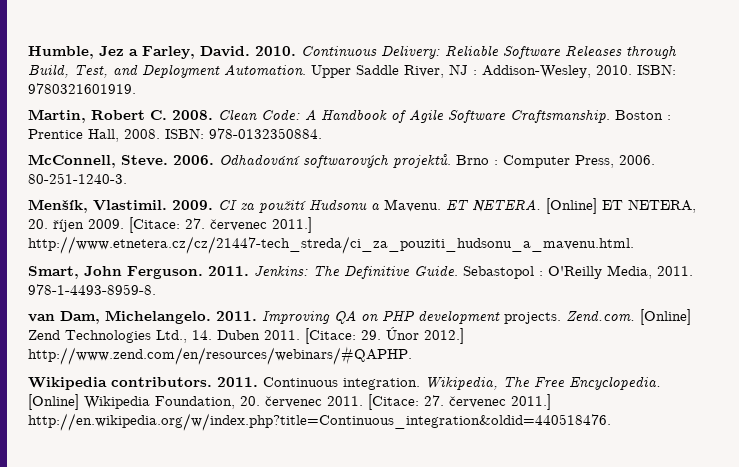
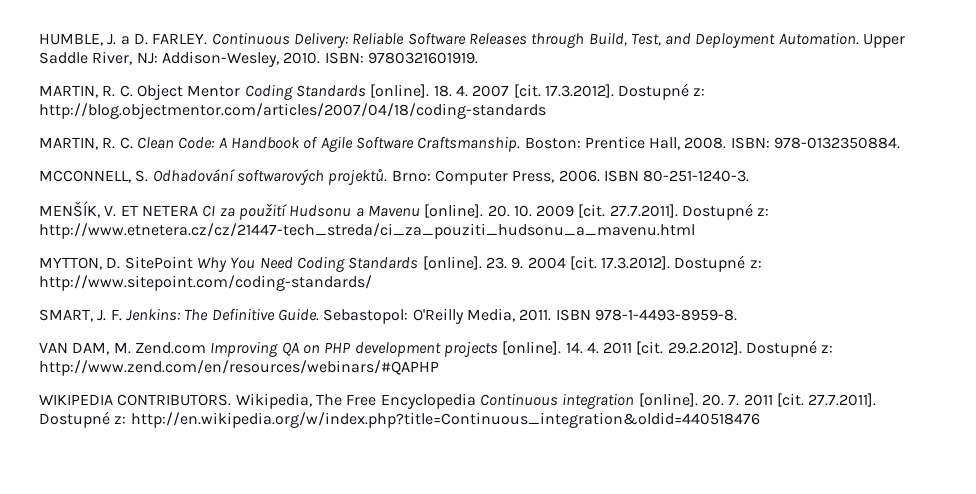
- Humble, Jez a Farley, David. 2010.
+ HUMBLE, J. a D. FARLEY.
- Upper Saddle River, NJ : Addison-Wesley, 2010.
+ Upper Saddle River, NJ: Addison-Wesley, 2010.
- Martin, Robert C. 2008. Clean Code: A Handbook of Agile Software Craftsmanship.
+ MARTIN, R. C. Object Mentor Coding Standards [online]. 18. 4. 2007 [cit. 17.3.2012]. Dostupné z: http://blog.objectmentor.com/articles/2007/04/18/coding-standards
+ MARTIN, R. C. Clean Code: A Handbook of Agile Software Craftsmanship.
- Boston : Prentice Hall, 2008.
+ Boston: Prentice Hall, 2008.
- McConnell, Steve. 2006. Odhadování softwarových projektů.
+ MCCONNELL, S. Odhadování softwarových projektů.
- Brno : Computer Press, 2006.
+ Brno: Computer Press, 2006.
- 80-251-1240-3.
+ ISBN 80-251-1240-3.
- Menšík, Vlastimil. 2009. CI za použití Hudsonu a Mavenu. ET NETERA. [Online] ET NETERA, 20. říjen 2009. [Citace: 27. červenec 2011.] http://www.etnetera.cz/cz/21447-tech_streda/ci_za_pouziti_hudsonu_a_mavenu.html.
- Smart, John Ferguson. 2011. Jenkins: The Definitive Guide.
+ MENŠÍK, V. ET NETERA CI za použití Hudsonu a Mavenu [online]. 20. 10. 2009 [cit. 27.7.2011]. Dostupné z: http://www.etnetera.cz/cz/21447-tech_streda/ci_za_pouziti_hudsonu_a_mavenu.html
+ MYTTON, D. SitePoint Why You Need Coding Standards [online]. 23. 9. 2004 [cit. 17.3.2012]. Dostupné z: http://www.sitepoint.com/coding-standards/
+ SMART, J. F. Jenkins: The Definitive Guide.
- Sebastopol : O'Reilly Media, 2011.
+ Sebastopol: O'Reilly Media, 2011.
- 978-1-4493-8959-8.
+ ISBN 978-1-4493-8959-8.
- van Dam, Michelangelo. 2011. Improving QA on PHP development projects. Zend.com. [Online] Zend Technologies Ltd., 14. Duben 2011. [Citace: 29. Únor 2012.] http://www.zend.com/en/resources/webinars/#QAPHP.
- Wikipedia contributors. 2011. Continuous integration. Wikipedia, The Free Encyclopedia. [Online] Wikipedia Foundation, 20. červenec 2011. [Citace: 27. červenec 2011.] http://en.wikipedia.org/w/index.php?title=Continuous_integration&oldid=440518476.
+ VAN DAM, M. Zend.com Improving QA on PHP development projects [online]. 14. 4. 2011 [cit. 29.2.2012]. Dostupné z: http://www.zend.com/en/resources/webinars/#QAPHP
+ WIKIPEDIA CONTRIBUTORS. Wikipedia, The Free Encyclopedia Continuous integration [online]. 20. 7. 2011 [cit. 27.7.2011]. Dostupné z: http://en.wikipedia.org/w/index.php?title=Continuous_integration&oldid=440518476

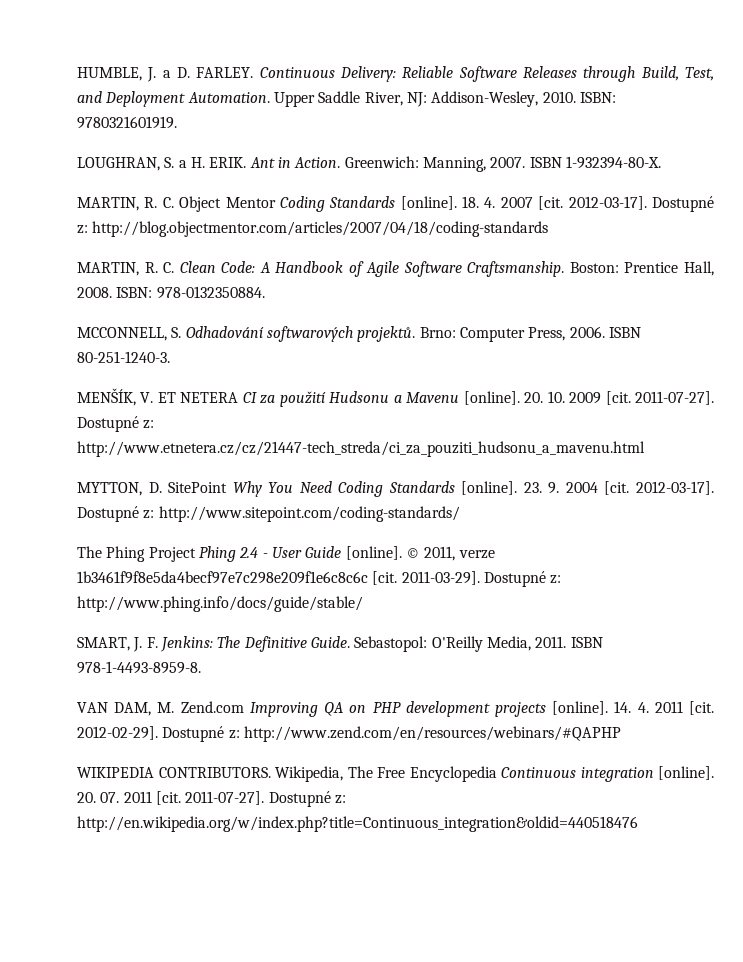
+ LOUGHRAN, S. a H. ERIK. Ant in Action. Greenwich: Manning, 2007. ISBN 1-932394-80-X.
- 18. 4. 2007 [cit. 17.3.2012]. Dostupné z: http://blog.objectmentor.com/articles/2007/04/18/coding-standards
+ 18. 4. 2007 [cit. 2012-03-17]. Dostupné z: http://blog.objectmentor.com/articles/2007/04/18/coding-standards
- 20. 10. 2009 [cit. 27.7.2011]. Dostupné z: http://www.etnetera.cz/cz/21447-tech_streda/ci_za_pouziti_hudsonu_a_mavenu.html
+ 20. 10. 2009 [cit. 2011-07-27]. Dostupné z: http://www.etnetera.cz/cz/21447-tech_streda/ci_za_pouziti_hudsonu_a_mavenu.html
- 23. 9. 2004 [cit. 17.3.2012]. Dostupné z: http://www.sitepoint.com/coding-standards/
+ 23. 9. 2004 [cit. 2012-03-17]. Dostupné z: http://www.sitepoint.com/coding-standards/
+ The Phing Project Phing 2.4 - User Guide [online]. © 2011, verze 1b3461f9f8e5da4becf97e7c298e209f1e6c8c6c [cit. 2011-03-29]. Dostupné z: http://www.phing.info/docs/guide/stable/
- 14. 4. 2011 [cit. 29.2.2012]. Dostupné z: http://www.zend.com/en/resources/webinars/#QAPHP
+ 14. 4. 2011 [cit. 2012-02-29]. Dostupné z: http://www.zend.com/en/resources/webinars/#QAPHP
- 20. 7. 2011 [cit. 27.7.2011]. Dostupné z: http://en.wikipedia.org/w/index.php?title=Continuous_integration&oldid=440518476
+ 20. 07. 2011 [cit. 2011-07-27]. Dostupné z: http://en.wikipedia.org/w/index.php?title=Continuous_integration&oldid=440518476

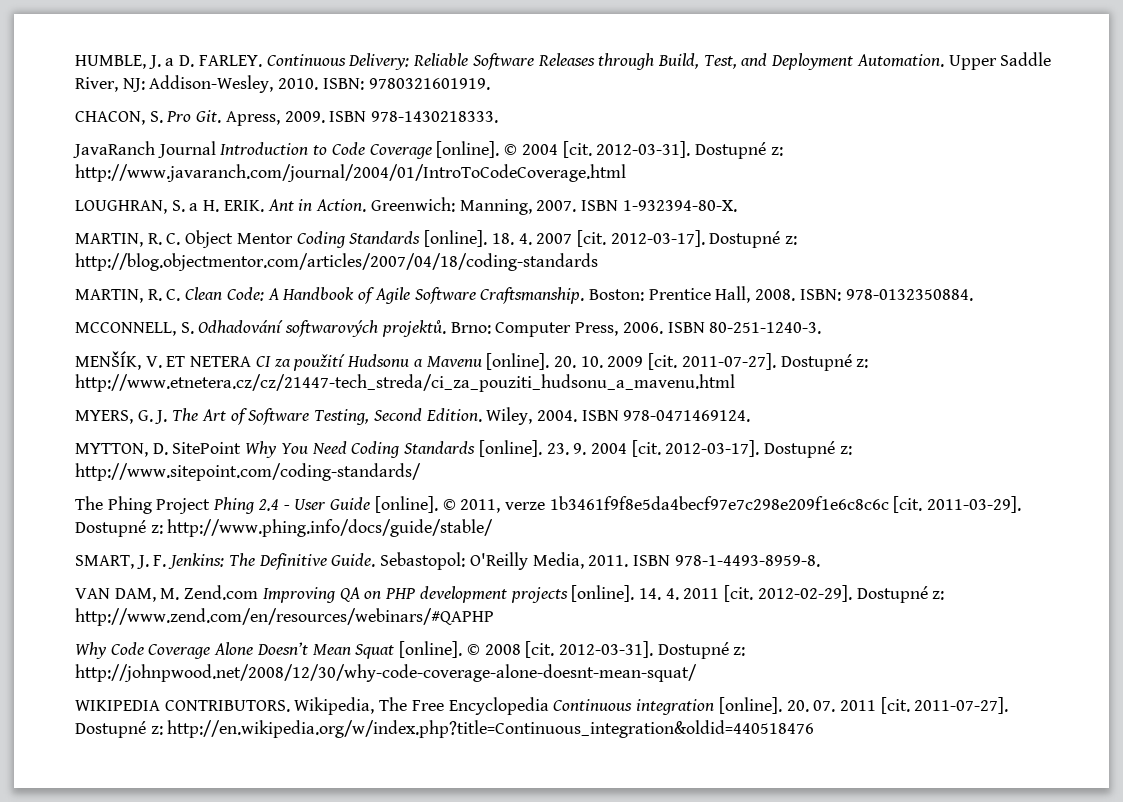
+ CHACON, S. Pro Git. Apress, 2009. ISBN 978-1430218333.
+ JavaRanch Journal Introduction to Code Coverage [online]. © 2004 [cit. 2012-03-31]. Dostupné z: http://www.javaranch.com/journal/2004/01/IntroToCodeCoverage.html
+ MYERS, G. J. The Art of Software Testing, Second Edition. Wiley, 2004. ISBN 978-0471469124.
+ Why Code Coverage Alone Doesn’t Mean Squat [online]. © 2008 [cit. 2012-03-31]. Dostupné z: http://johnpwood.net/2008/12/30/why-code-coverage-alone-doesnt-mean-squat/

